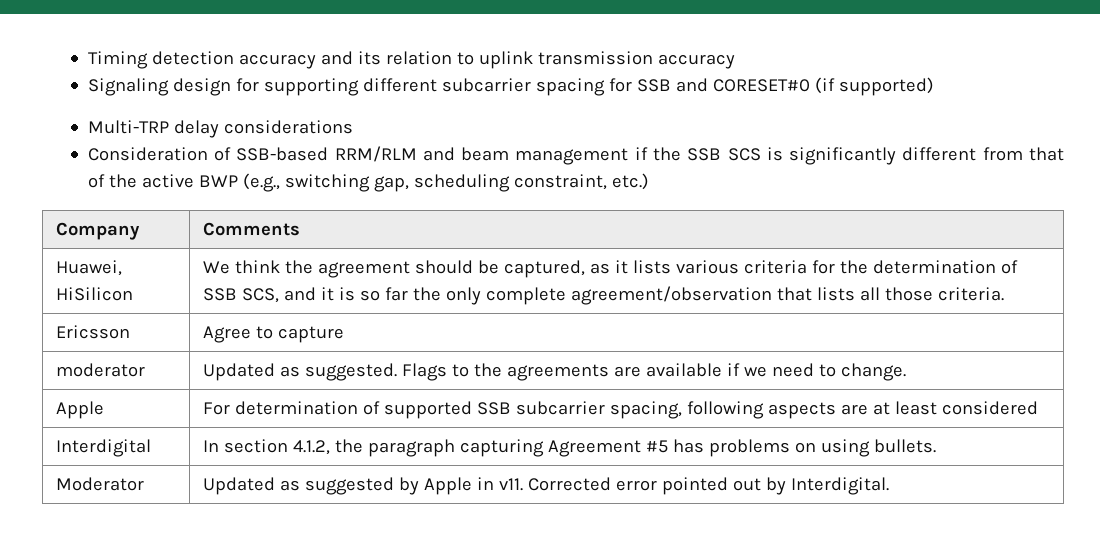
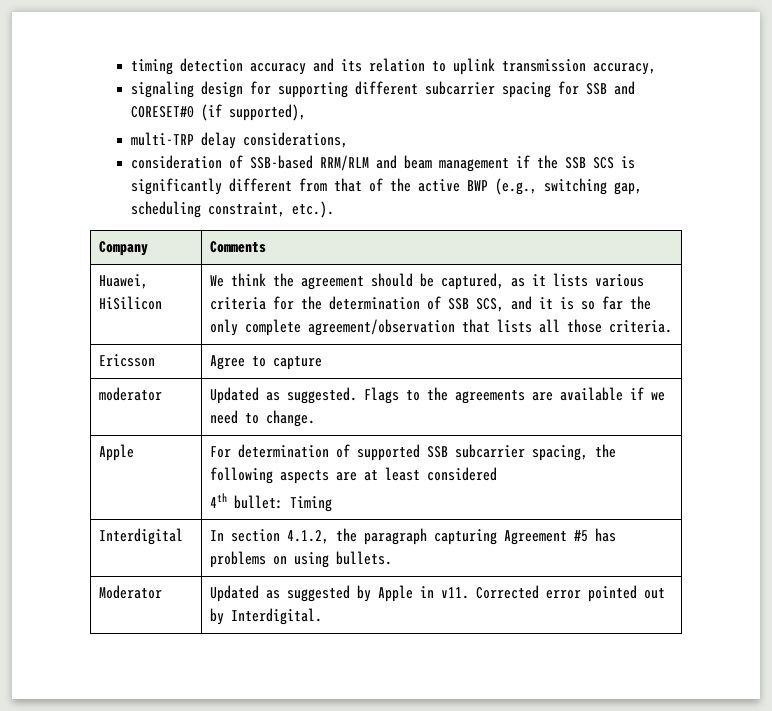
- Timing detection accuracy and its relation to uplink transmission accuracy
- Signaling design for supporting different subcarrier spacing for SSB and CORESET#0 (if supported)
- Multi-TRP delay considerations
- Consideration of SSB-based RRM/RLM and beam management if the SSB SCS is significantly different from that of the active BWP (e.g., switching gap, scheduling constraint, etc.)
+ timing detection accuracy and its relation to uplink transmission accuracy,
+ signaling design for supporting different subcarrier spacing for SSB and CORESET#0 (if supported),
+ multi-TRP delay considerations,
+ consideration of SSB-based RRM/RLM and beam management if the SSB SCS is significantly different from that of the active BWP (e.g., switching gap, scheduling constraint, etc.).
- Apple | For determination of supported SSB subcarrier spacing, following aspects are at least considered
+ Apple | For determination of supported SSB subcarrier spacing, the following aspects are at least considered
+ 4th bullet: Timing

